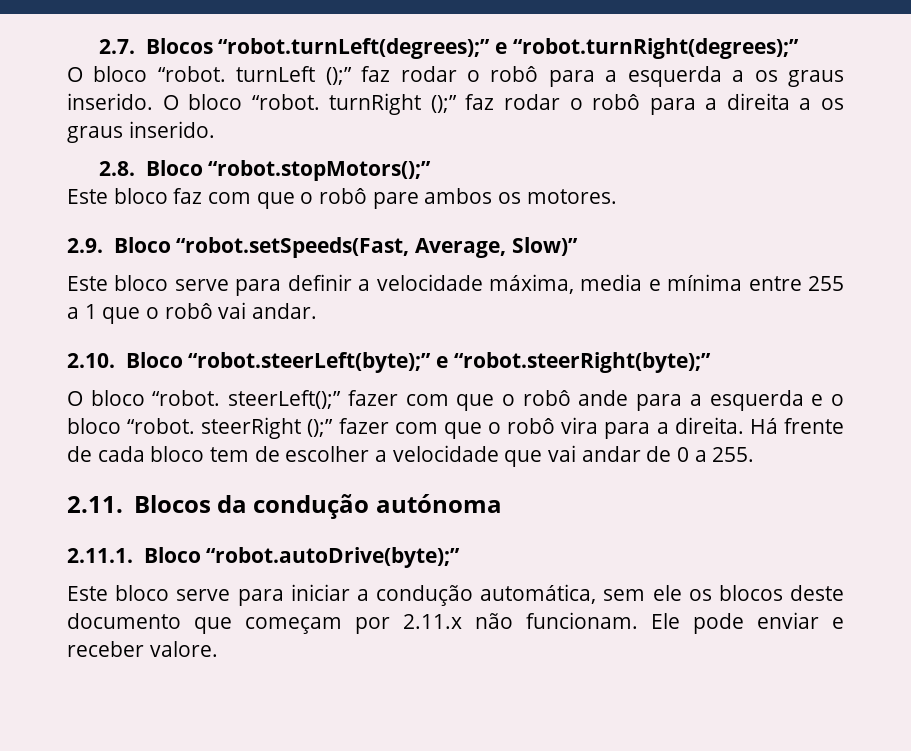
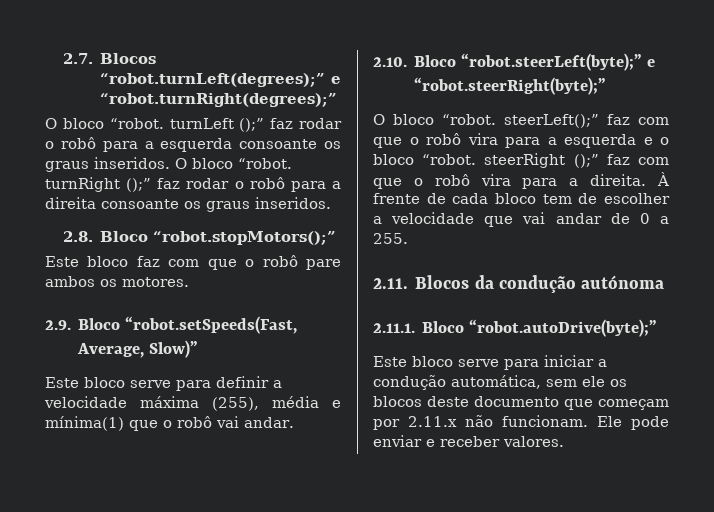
- O bloco “robot. turnLeft ();” faz rodar o robô para a esquerda a os graus inserido.
+ O bloco “robot. turnLeft ();” faz rodar o robô para a esquerda consoante os graus inseridos.
- O bloco “robot. turnRight ();” faz rodar o robô para a direita a os graus inserido.
+ O bloco “robot. turnRight ();” faz rodar o robô para a direita consoante os graus inseridos.
- Este bloco serve para definir a velocidade máxima, media e mínima entre 255 a 1 que o robô vai andar.
+ Este bloco serve para definir a velocidade máxima (255), média e mínima(1) que o robô vai andar.
- O bloco “robot. steerLeft();” fazer com que o robô ande para a esquerda e o bloco “robot. steerRight ();” fazer com que o robô vira para a direita.
+ O bloco “robot. steerLeft();” faz com que o robô vira para a esquerda e o bloco “robot. steerRight ();” faz com que o robô vira para a direita.
- Há frente de cada bloco tem de escolher a velocidade que vai andar de 0 a 255.
+ À frente de cada bloco tem de escolher a velocidade que vai andar de 0 a 255.
- Ele pode enviar e receber valore.
+ Ele pode enviar e receber valores.

